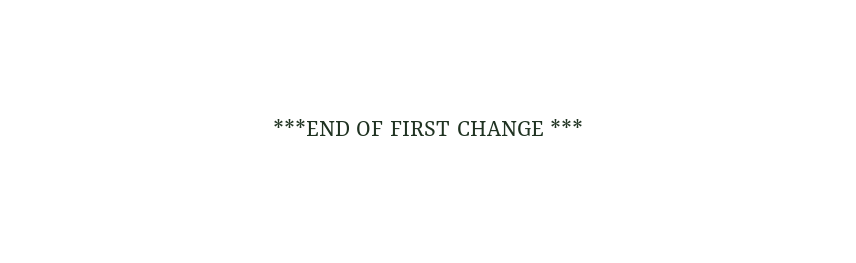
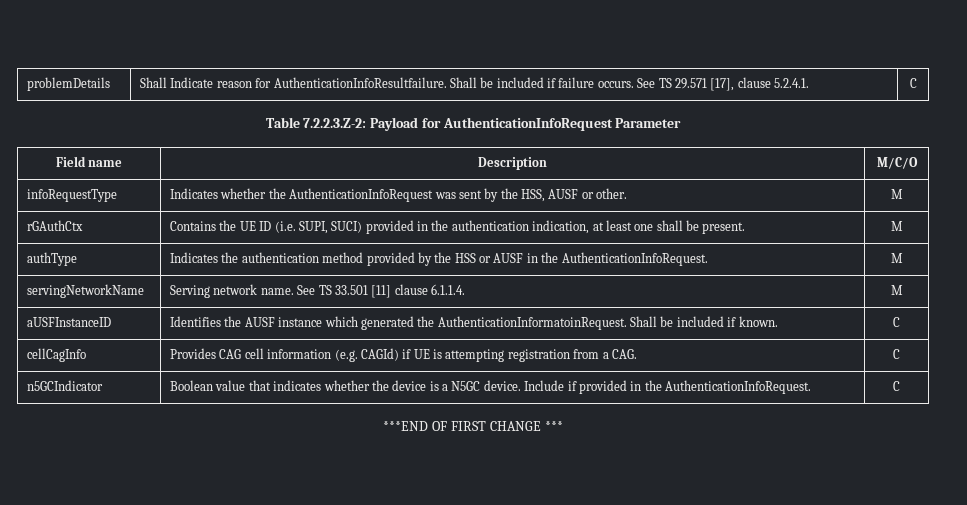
+ problemDetails | Shall Indicate reason for AuthenticationInfoResultfailure. Shall be included if failure occurs. See TS 29.571 [17], clause 5.2.4.1. | C
+ Table 7.2.2.3.Z-2: Payload for AuthenticationInfoRequest Parameter
+ Field name | Description | M/C/O
+ infoRequestType | Indicates whether the AuthenticationInfoRequest was sent by the HSS, AUSF or other. | M
+ rGAuthCtx | Contains the UE ID (i.e. SUPI, SUCI) provided in the authentication indication, at least one shall be present. | M
+ authType | Indicates the authentication method provided by the HSS or AUSF in the AuthenticationInfoRequest. | M
+ servingNetworkName | Serving network name. See TS 33.501 [11] clause 6.1.1.4. | M
+ aUSFInstanceID | Identifies the AUSF instance which generated the AuthenticationInformatoinRequest. Shall be included if known. | C
+ cellCagInfo | Provides CAG cell information (e.g. CAGId) if UE is attempting registration from a CAG. | C
+ n5GCIndicator | Boolean value that indicates whether the device is a N5GC device. Include if provided in the AuthenticationInfoRequest. | C

